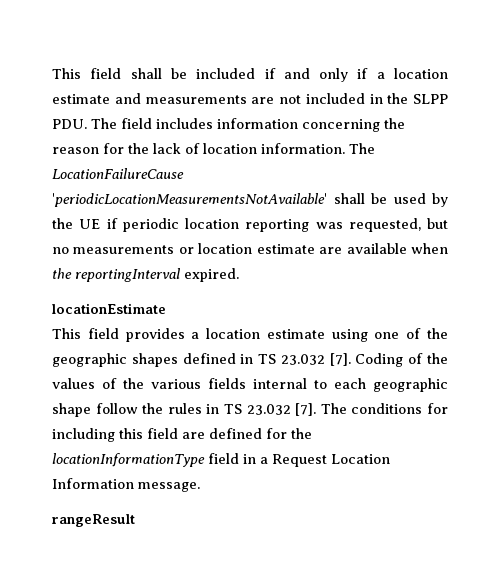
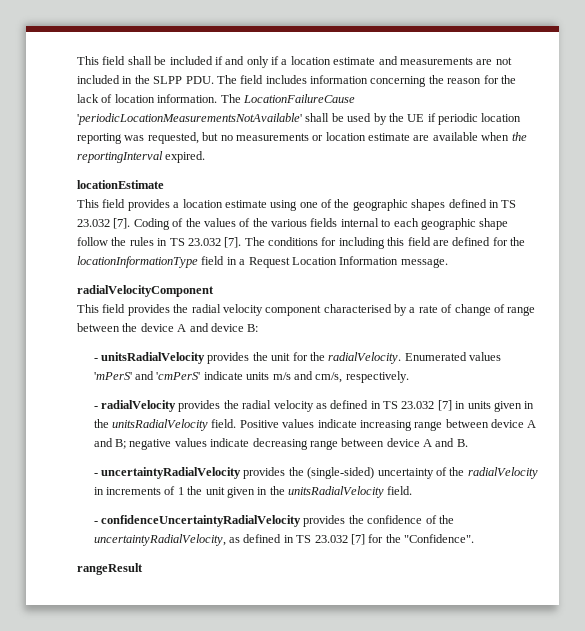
+ radialVelocityComponent
+ This field provides the radial velocity component characterised by a rate of change of range between the device A and device B:
+ - unitsRadialVelocity provides the unit for the radialVelocity. Enumerated values 'mPerS' and 'cmPerS' indicate units m/s and cm/s, respectively.
+ - radialVelocity provides the radial velocity as defined in TS 23.032 [7] in units given in the unitsRadialVelocity field. Positive values indicate increasing range between device A and B; negative values indicate decreasing range between device A and B.
+ - uncertaintyRadialVelocity provides the (single-sided) uncertainty of the radialVelocity in increments of 1 the unit given in the unitsRadialVelocity field.
+ - confidenceUncertaintyRadialVelocity provides the confidence of the uncertaintyRadialVelocity, as defined in TS 23.032 [7] for the "Confidence".

